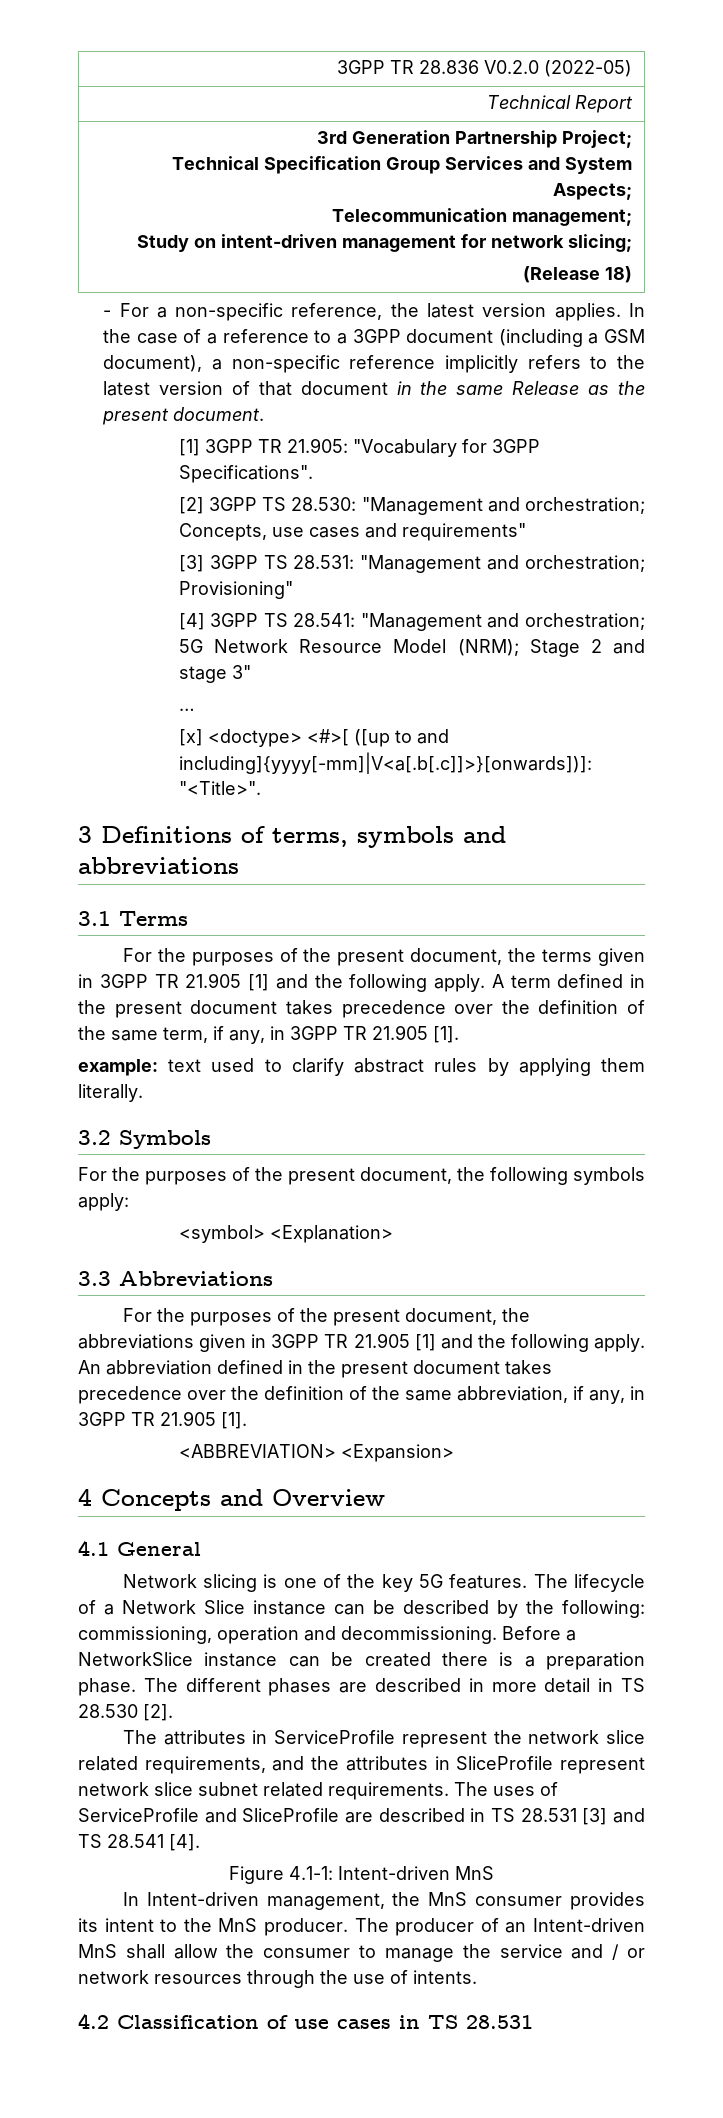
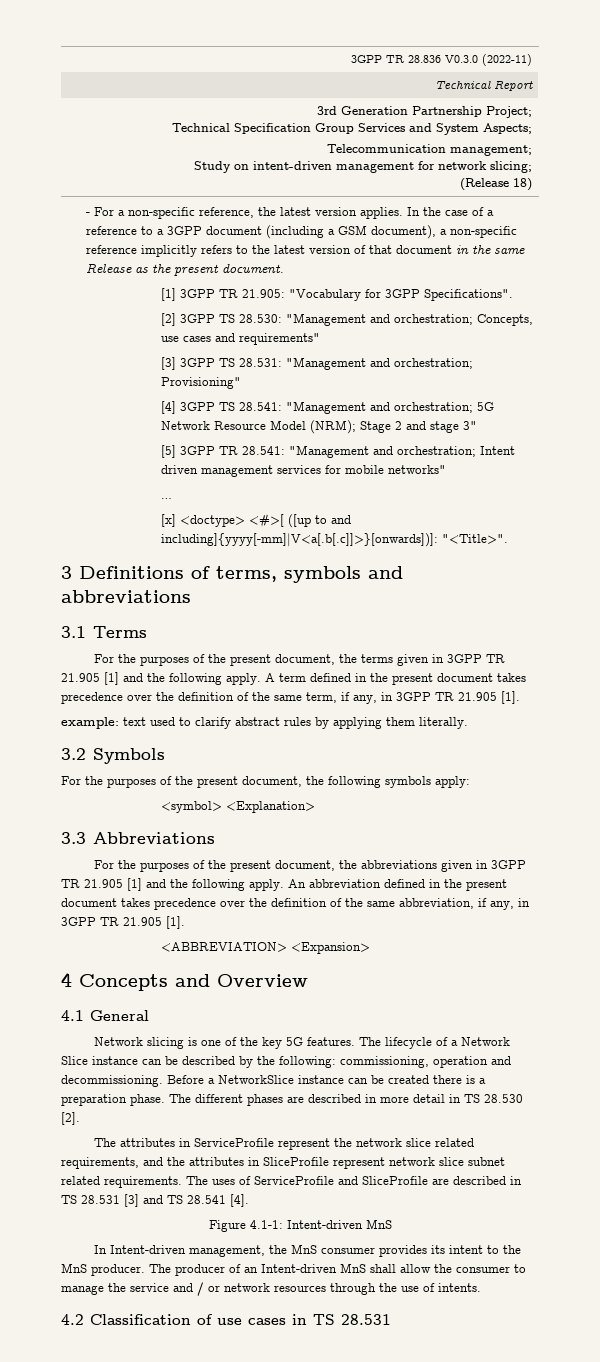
- 3GPP TR 28.836 V0.2.0 (2022-05)
+ 3GPP TR 28.836 V0.3.0 (2022-11)
+ [5] 3GPP TR 28.541: "Management and orchestration; Intent driven management services for mobile networks"

